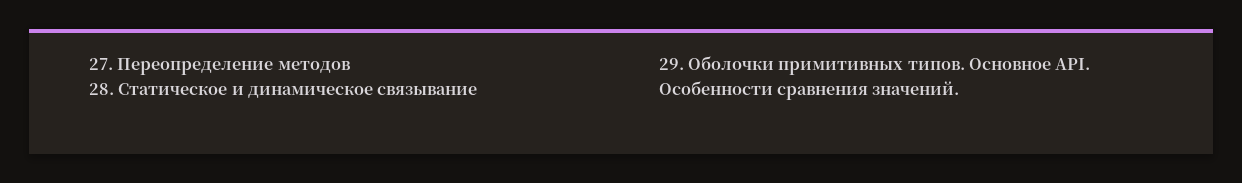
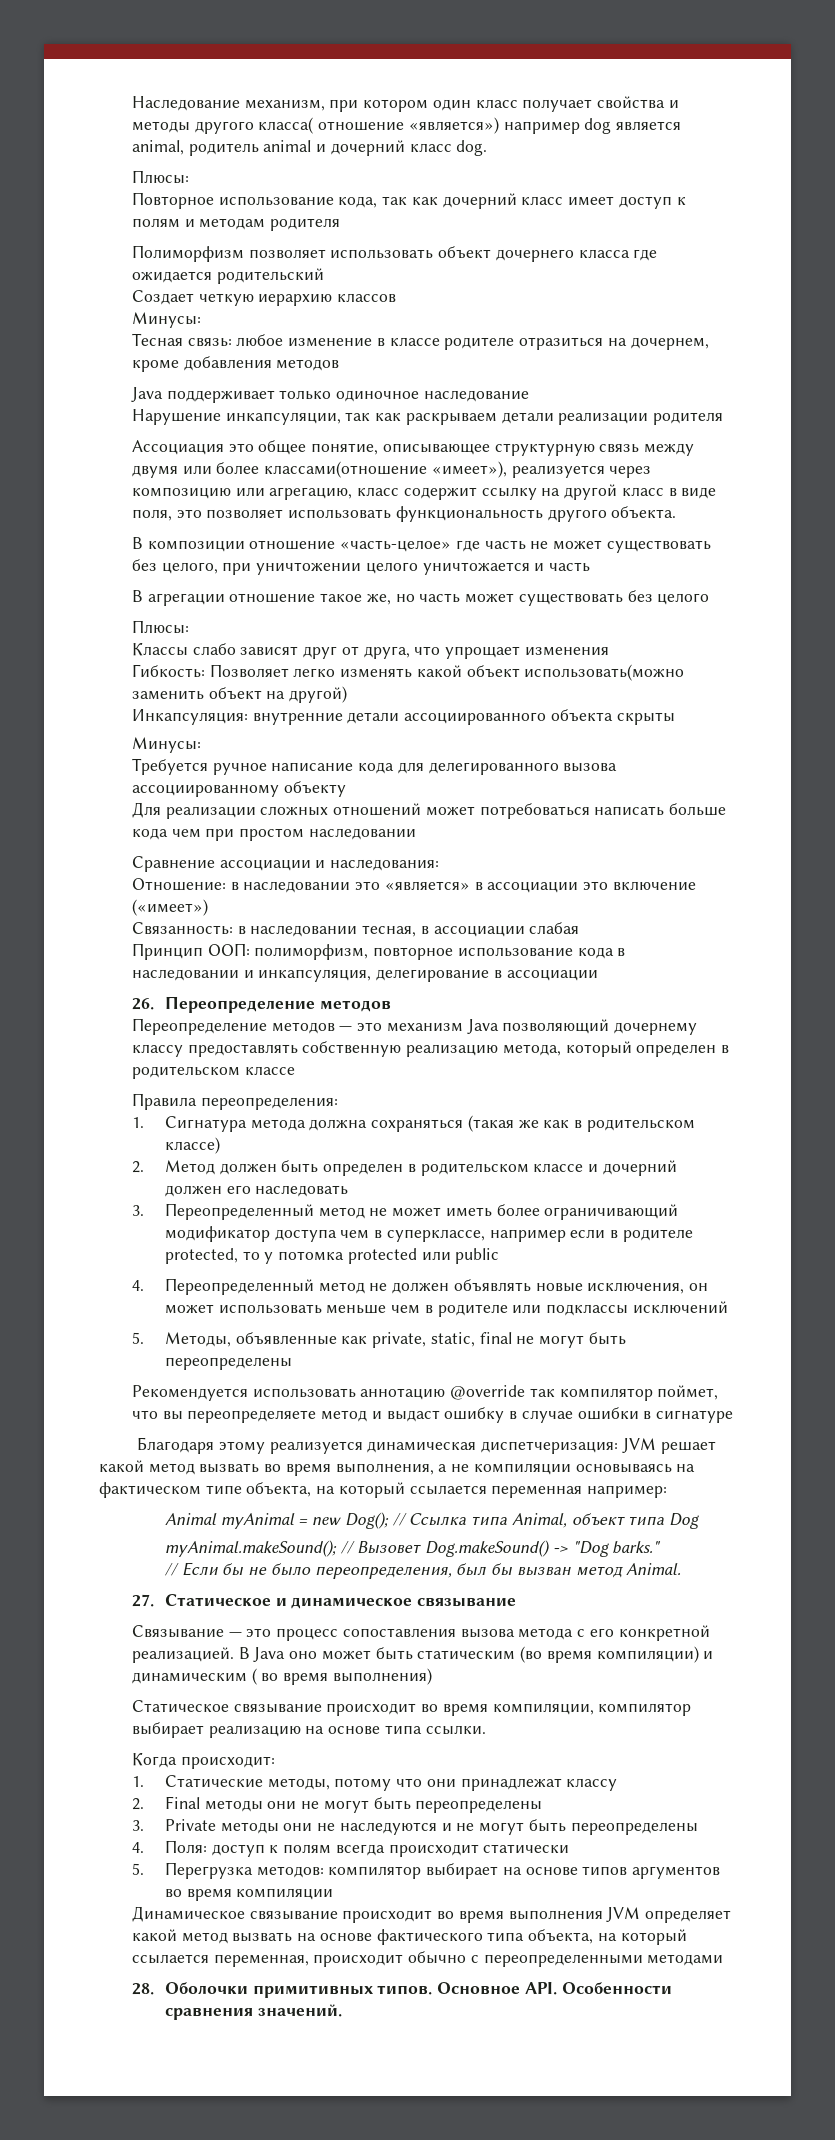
- 27. Переопределение методов
- 28. Статическое и динамическое связывание
- 29. Оболочки примитивных типов.
+ Наследование механизм, при котором один класс получает свойства и методы другого класса( отношение «является») например dog является animal, родитель animal и дочерний класс dog.
+ Плюсы:
+ Повторное использование кода, так как дочерний класс имеет доступ к полям и методам родителя
+ Полиморфизм позволяет использовать объект дочернего класса где ожидается родительский
+ Создает четкую иерархию классов
+ Минусы:
+ Тесная связь: любое изменение в классе родителе отразиться на дочернем, кроме добавления методов
+ Java поддерживает только одиночное наследование
+ Нарушение инкапсуляции, так как раскрываем детали реализации родителя
+ Ассоциация это общее понятие, описывающее структурную связь между двумя или более классами(отношение «имеет»), реализуется через композицию или агрегацию, класс содержит ссылку на другой класс в виде поля, это позволяет использовать функциональность другого объекта.
+ В композиции отношение «часть-целое» где часть не может существовать без целого, при уничтожении целого уничтожается и часть
+ В агрегации отношение такое же, но часть может существовать без целого
+ Плюсы:
+ Классы слабо зависят друг от друга, что упрощает изменения
+ Гибкость: Позволяет легко изменять какой объект использовать(можно заменить объект на другой)
+ Инкапсуляция: внутренние детали ассоциированного объекта скрыты
+ Минусы:
+ Требуется ручное написание кода для делегированного вызова ассоциированному объекту
+ Для реализации сложных отношений может потребоваться написать больше кода чем при простом наследовании
+ Сравнение ассоциации и наследования:
+ Отношение: в наследовании это «является» в ассоциации это включение («имеет»)
+ Связанность: в наследовании тесная, в ассоциации слабая
+ Принцип ООП: полиморфизм, повторное использование кода в наследовании и инкапсуляция, делегирование в ассоциации
+ 26. Переопределение методов
+ Переопределение методов — это механизм Java позволяющий дочернему классу предоставлять собственную реализацию метода, который определен в родительском классе
+ Правила переопределения:
+ 1. Сигнатура метода должна сохраняться (такая же как в родительском классе)
+ 2. Метод должен быть определен в родительском классе и дочерний должен его наследовать
+ 3. Переопределенный метод не может иметь более ограничивающий модификатор доступа чем в суперклассе, например если в родителе protected, то у потомка protected или public
+ 4. Переопределенный метод не должен объявлять новые исключения, он может использовать меньше чем в родителе или подклассы исключений
+ 5. Методы, объявленные как private, static, final не могут быть переопределены
+ Рекомендуется использовать аннотацию @override так компилятор поймет, что вы переопределяете метод и выдаст ошибку в случае ошибки в сигнатуре
+ Благодаря этому реализуется динамическая диспетчеризация: JVM решает какой метод вызвать во время выполнения, а не компиляции основываясь на фактическом типе объекта, на который ссылается переменная например:
+ Animal myAnimal = new Dog(); // Ссылка типа Animal, объект типа Dog
+ myAnimal.makeSound(); // Вызовет Dog.makeSound() -> "Dog barks."
+ // Если бы не было переопределения, был бы вызван метод Animal.
+ 27. Статическое и динамическое связывание
+ Связывание — это процесс сопоставления вызова метода с его конкретной реализацией. В Java оно может быть статическим (во время компиляции) и динамическим ( во время выполнения)
+ Статическое связывание происходит во время компиляции, компилятор выбирает реализацию на основе типа ссылки.
+ Когда происходит:
+ 1. Статические методы, потому что они принадлежат классу
+ 2. Final методы они не могут быть переопределены
+ 3. Private методы они не наследуются и не могут быть переопределены
+ 4. Поля: доступ к полям всегда происходит статически
+ 5. Перегрузка методов: компилятор выбирает на основе типов аргументов во время компиляции
+ Динамическое связывание происходит во время выполнения JVM определяет какой метод вызвать на основе фактического типа объекта, на который ссылается переменная, происходит обычно с переопределенными методами
+ 28. Оболочки примитивных типов.

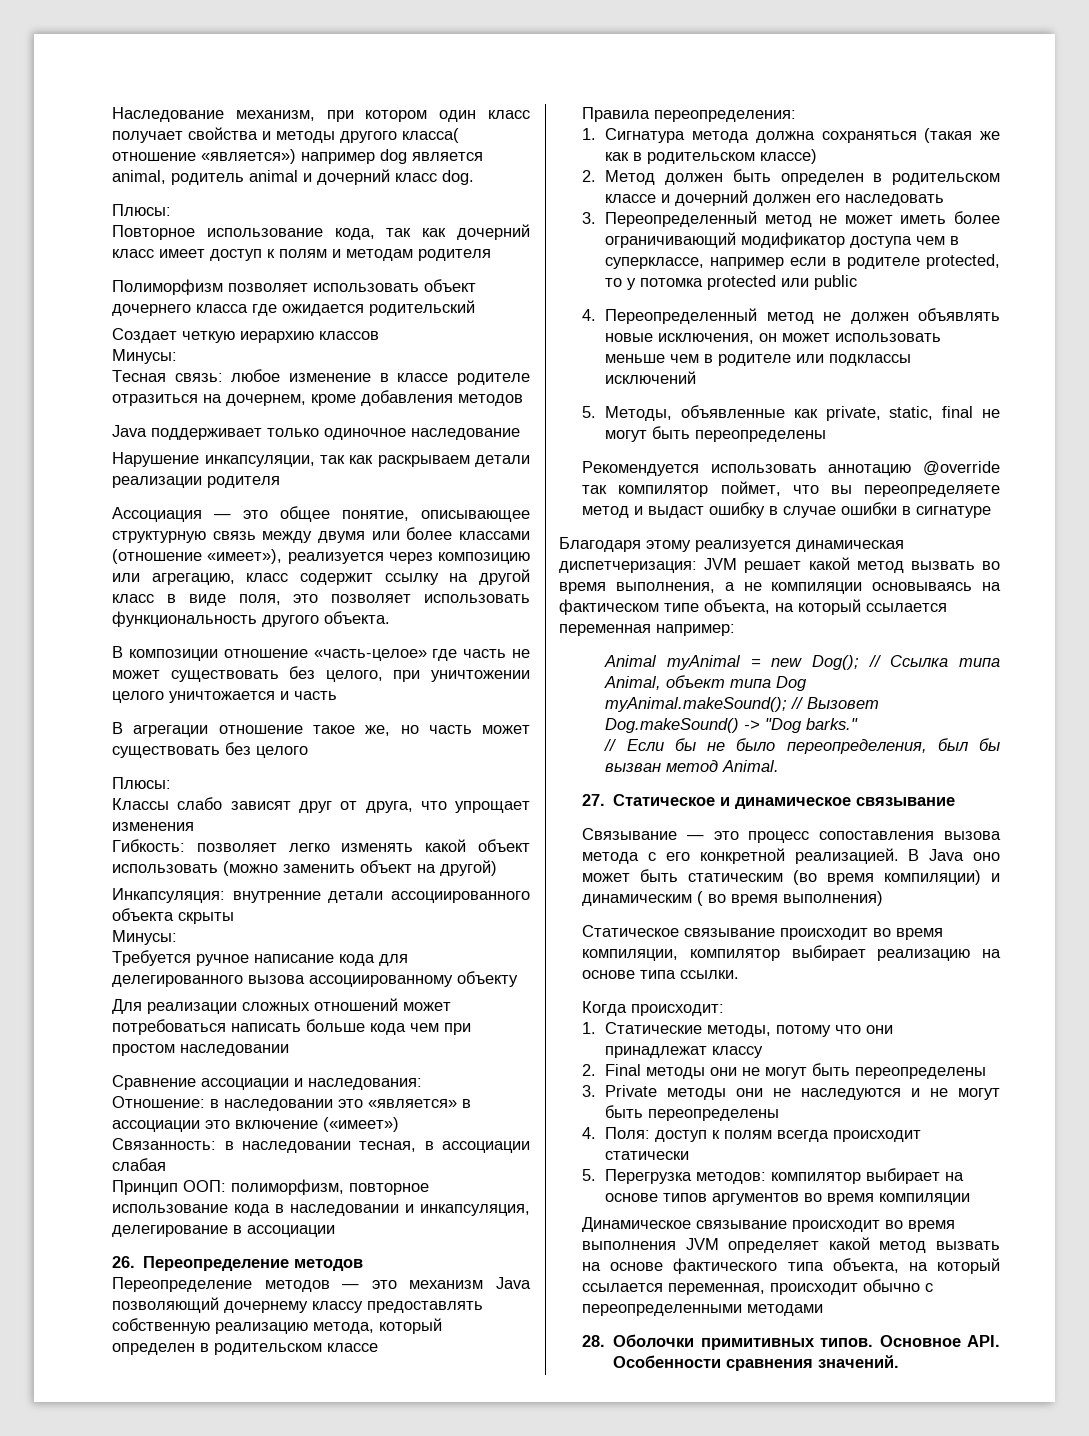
- Ассоциация это общее понятие, описывающее структурную связь между двумя или более классами(отношение «имеет»), реализуется через композицию или агрегацию, класс содержит ссылку на другой класс в виде поля, это позволяет использовать функциональность другого объекта.
+ Ассоциация — это общее понятие, описывающее структурную связь между двумя или более классами (отношение «имеет»), реализуется через композицию или агрегацию, класс содержит ссылку на другой класс в виде поля, это позволяет использовать функциональность другого объекта.
- Гибкость: Позволяет легко изменять какой объект использовать(можно заменить объект на другой)
+ Гибкость: позволяет легко изменять какой объект использовать (можно заменить объект на другой)

